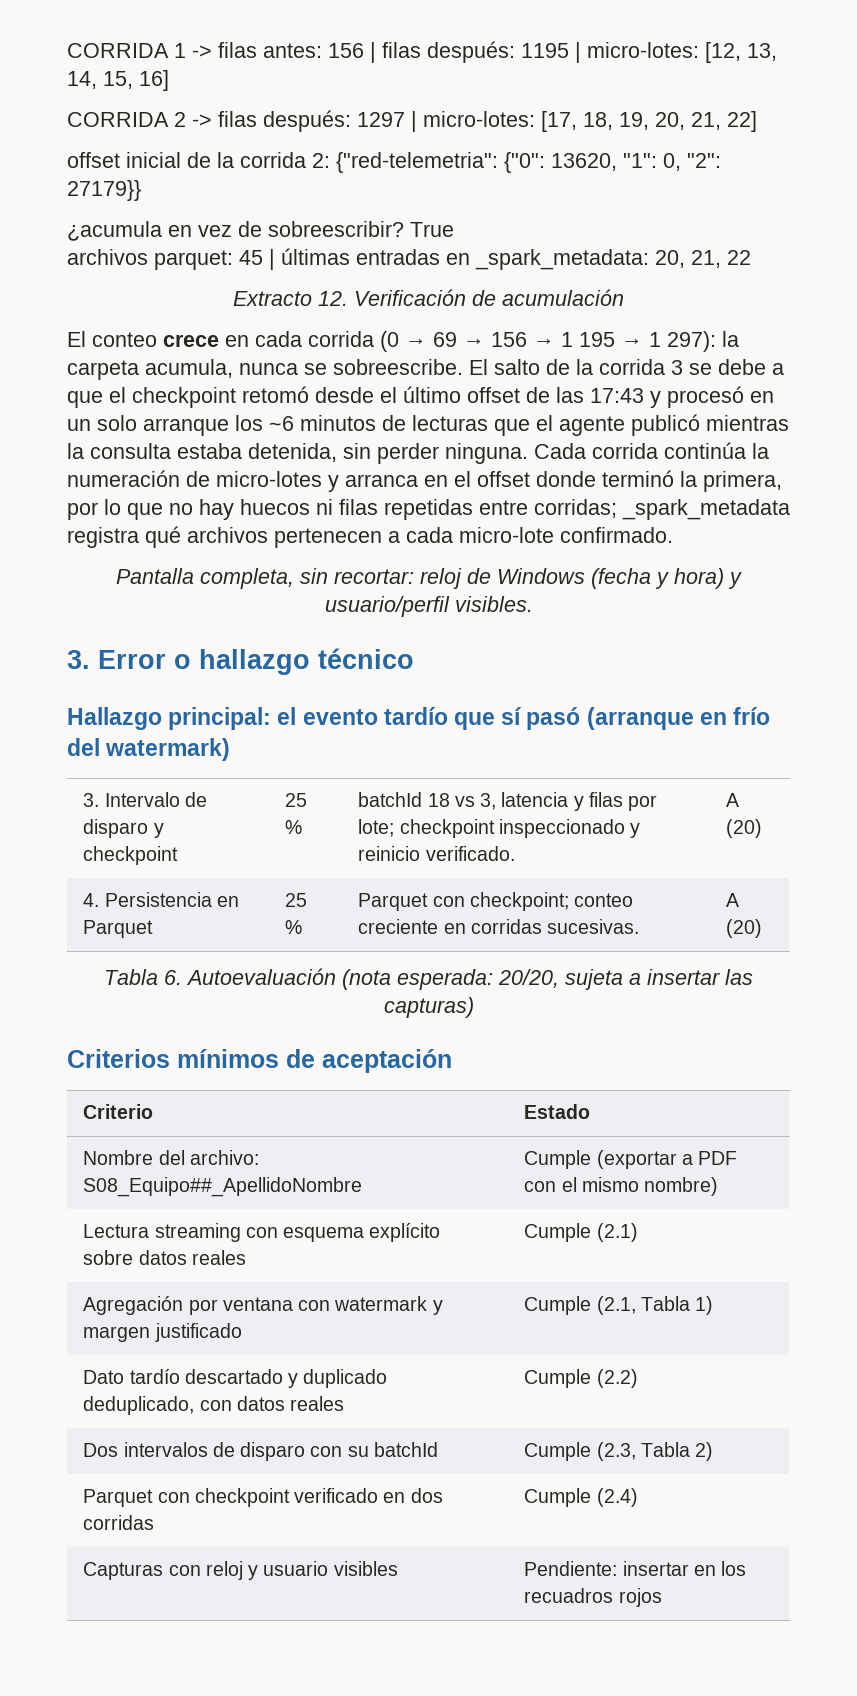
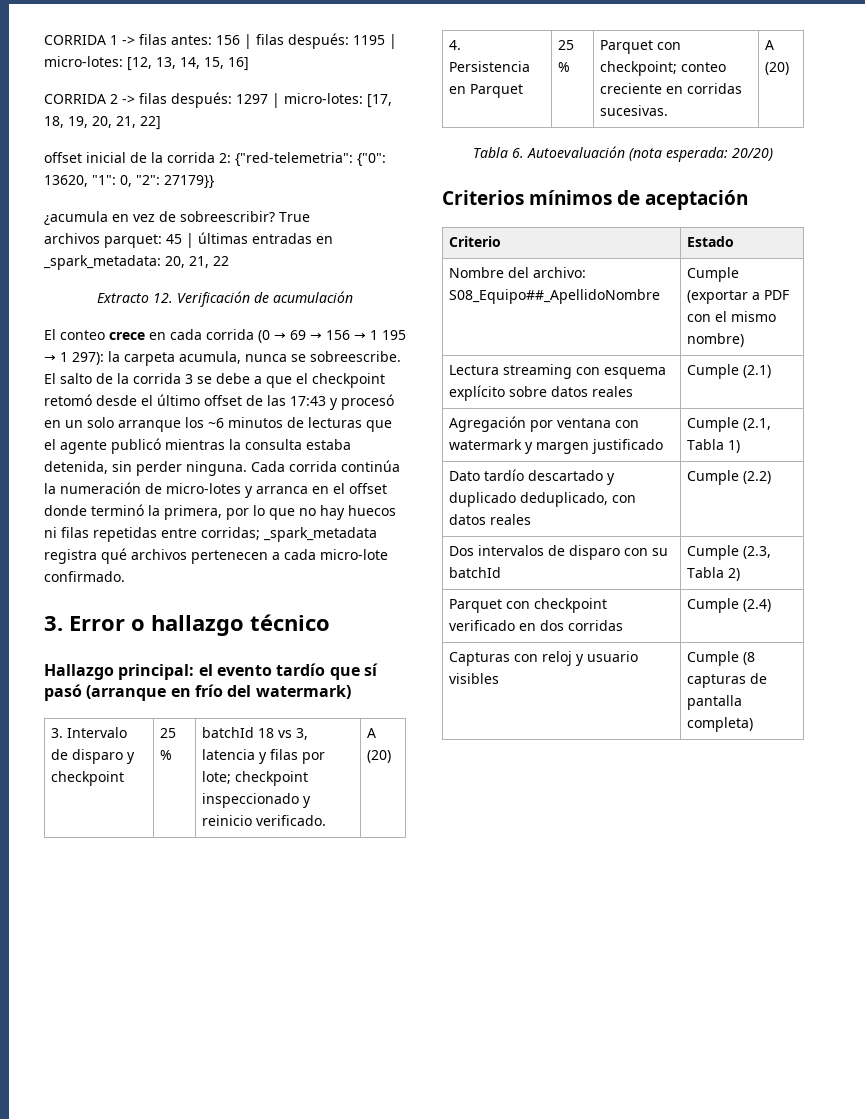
- Pantalla completa, sin recortar: reloj de Windows (fecha y hora) y usuario/perfil visibles.
- Tabla 6. Autoevaluación (nota esperada: 20/20, sujeta a insertar las capturas)
+ Tabla 6. Autoevaluación (nota esperada: 20/20)
- Capturas con reloj y usuario visibles | Pendiente: insertar en los recuadros rojos
+ Capturas con reloj y usuario visibles | Cumple (8 capturas de pantalla completa)

